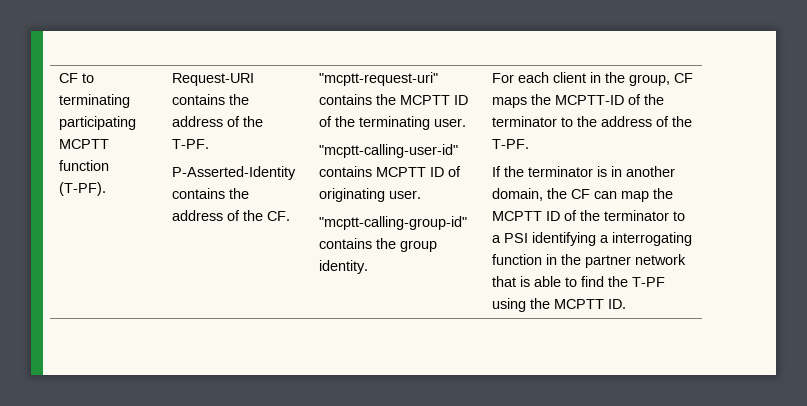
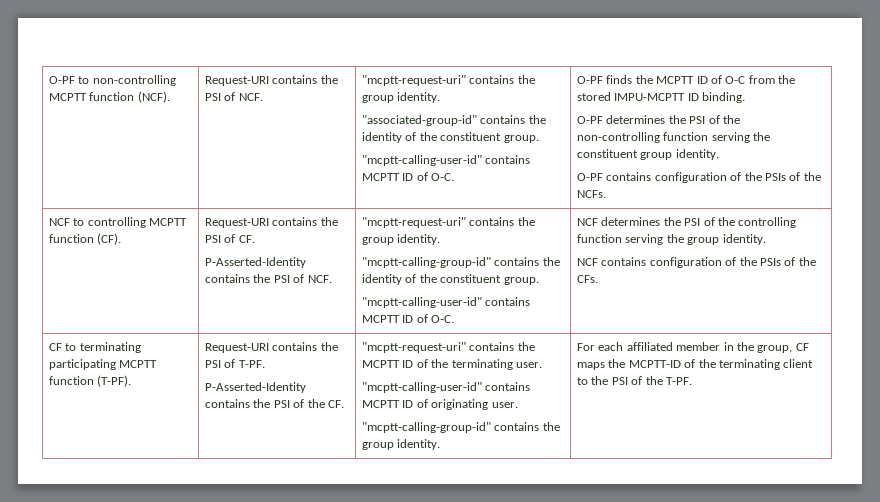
+ O-PF to non-controlling MCPTT function (NCF). | Request-URI contains the PSI of NCF. | "mcptt-request-uri" contains the group identity.
+ "associated-group-id" contains the identity of the constituent group.
+ "mcptt-calling-user-id" contains MCPTT ID of O-C. | O-PF finds the MCPTT ID of O-C from the stored IMPU-MCPTT ID binding.
+ O-PF determines the PSI of the non-controlling function serving the constituent group identity.
+ O-PF contains configuration of the PSIs of the NCFs.
+ NCF to controlling MCPTT function (CF). | Request-URI contains the PSI of CF.
+ P-Asserted-Identity contains the PSI of NCF. | "mcptt-request-uri" contains the group identity.
+ "mcptt-calling-group-id" contains the identity of the constituent group.
+ "mcptt-calling-user-id" contains MCPTT ID of O-C. | NCF determines the PSI of the controlling function serving the group identity.
+ NCF contains configuration of the PSIs of the CFs.
- Request-URI contains the address of the T-PF.
+ Request-URI contains the PSI of T-PF.
- P-Asserted-Identity contains the address of the CF.
+ P-Asserted-Identity contains the PSI of the CF.
- For each client in the group, CF maps the MCPTT-ID of the terminator to the address of the T-PF.
- If the terminator is in another domain, the CF can map the MCPTT ID of the terminator to a PSI identifying a interrogating function in the partner network that is able to find the T-PF using the MCPTT ID.
+ For each affiliated member in the group, CF maps the MCPTT-ID of the terminating client to the PSI of the T-PF.

